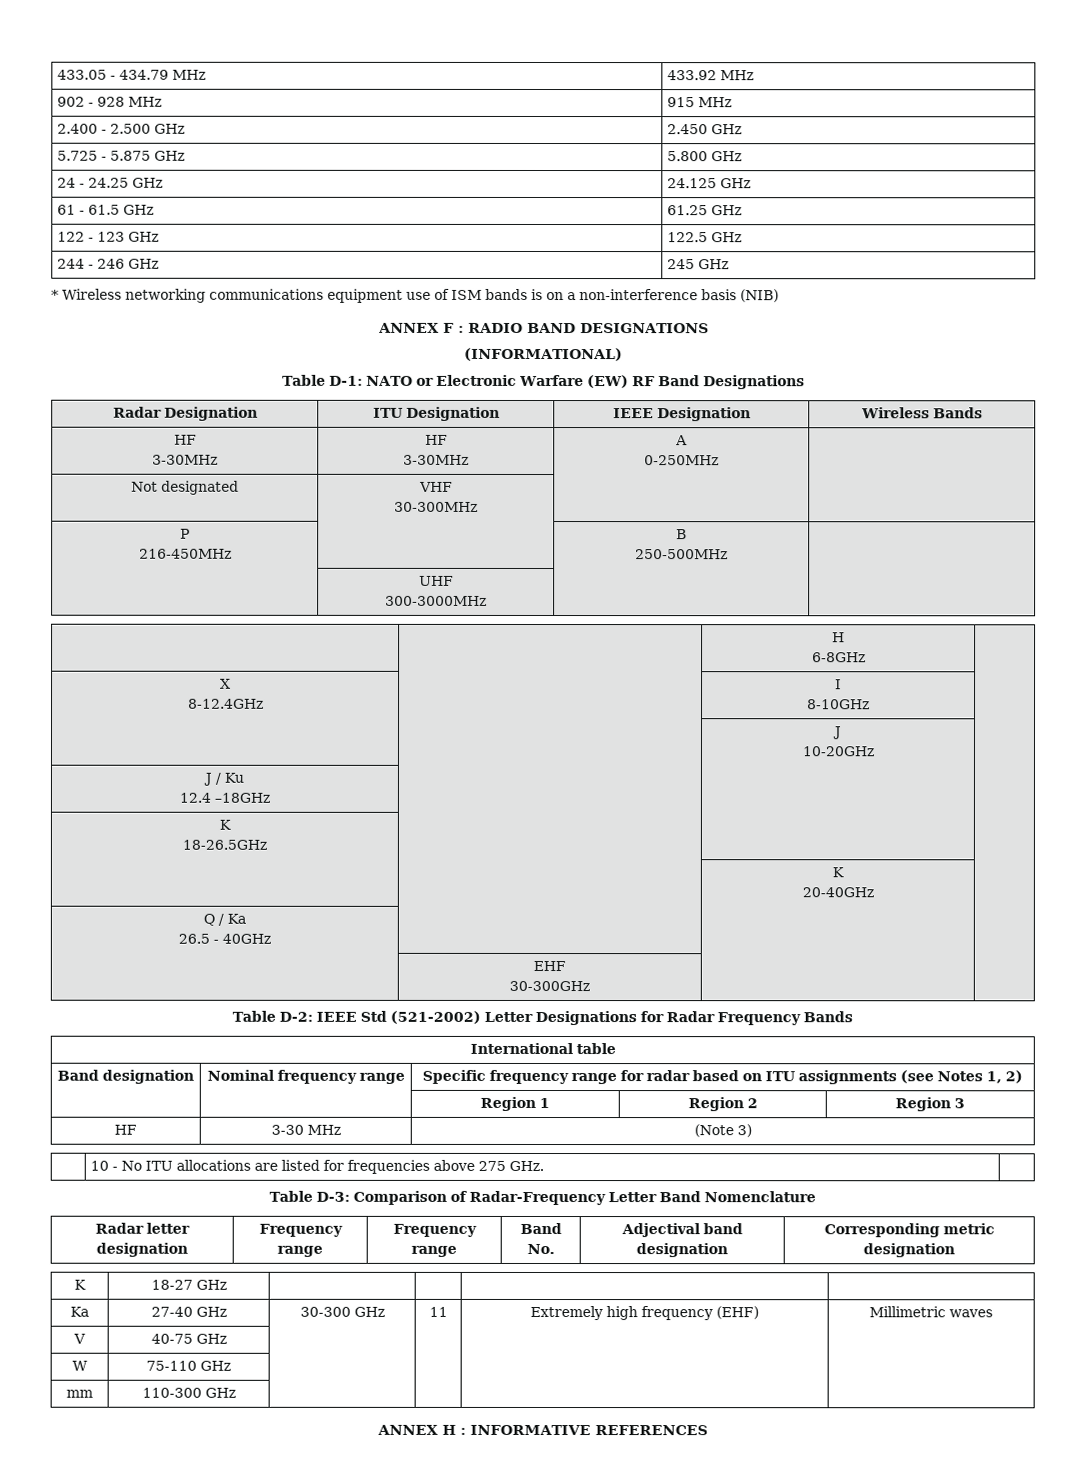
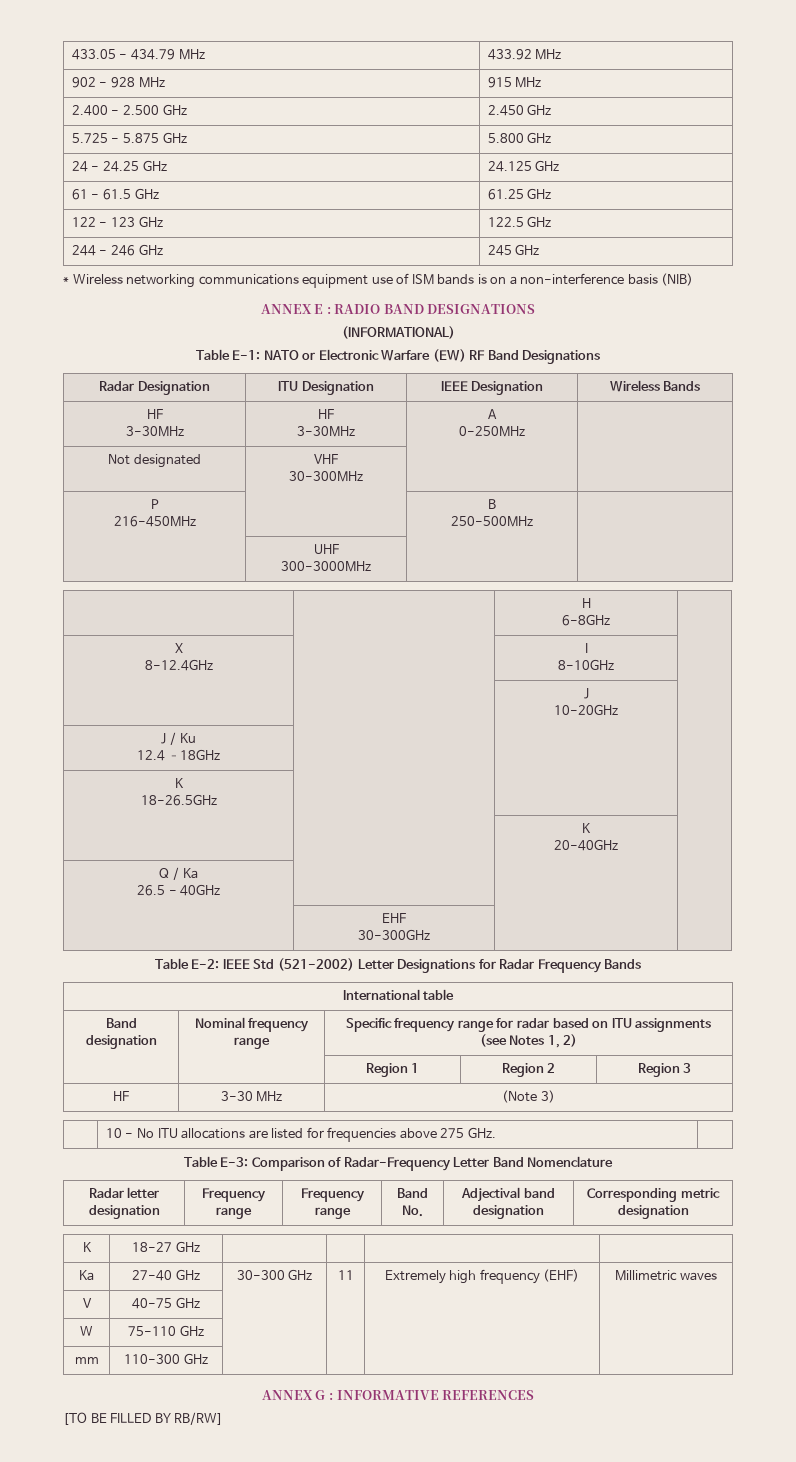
- ANNEX F : RADIO BAND DESIGNATIONS
+ ANNEX E : RADIO BAND DESIGNATIONS
- Table D-1: NATO or Electronic Warfare (EW) RF Band Designations
+ Table E-1: NATO or Electronic Warfare (EW) RF Band Designations
- Table D-2: IEEE Std (521-2002) Letter Designations for Radar Frequency Bands
+ Table E-2: IEEE Std (521-2002) Letter Designations for Radar Frequency Bands
- Table D-3: Comparison of Radar-Frequency Letter Band Nomenclature
+ Table E-3: Comparison of Radar-Frequency Letter Band Nomenclature
- ANNEX H : INFORMATIVE REFERENCES
+ ANNEX G : INFORMATIVE REFERENCES
+ [TO BE FILLED BY RB/RW]

